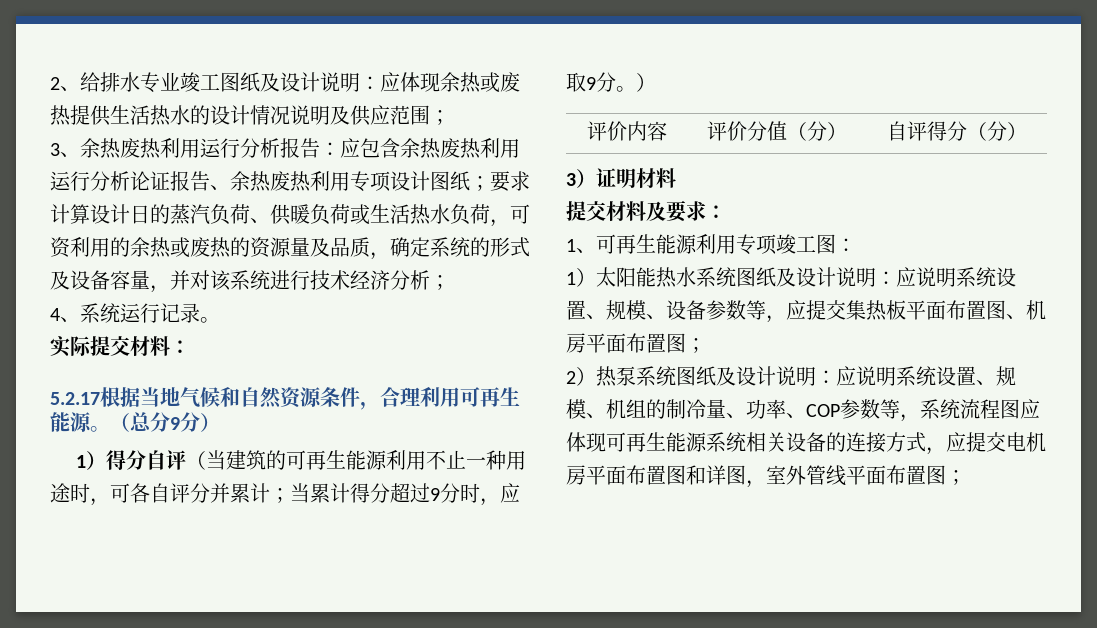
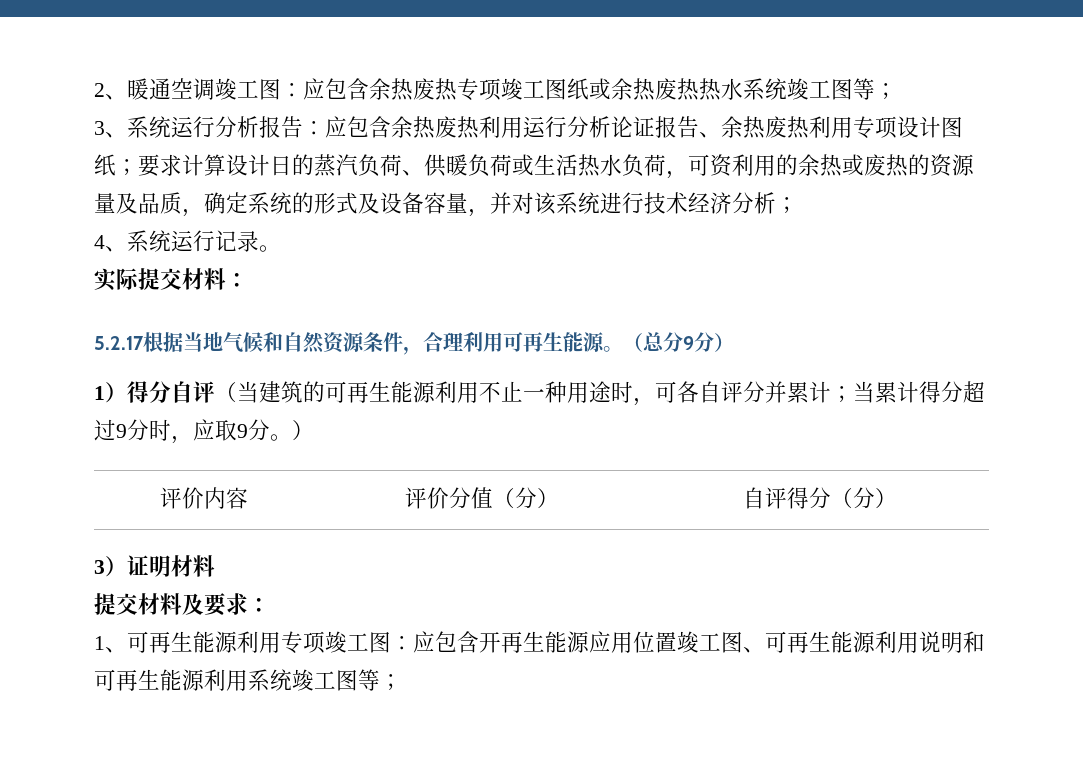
- 2、给排水专业竣工图纸及设计说明：应体现余热或废热提供生活热水的设计情况说明及供应范围；
+ 2、暖通空调竣工图：应包含余热废热专项竣工图纸或余热废热热水系统竣工图等；
- 3、余热废热利用运行分析报告：应包含余热废热利用运行分析论证报告、余热废热利用专项设计图纸；要求计算设计日的蒸汽负荷、供暖负荷或生活热水负荷，可资利用的余热或废热的资源量及品质，确定系统的形式及设备容量，并对该系统进行技术经济分析；
+ 3、系统运行分析报告：应包含余热废热利用运行分析论证报告、余热废热利用专项设计图纸；要求计算设计日的蒸汽负荷、供暖负荷或生活热水负荷，可资利用的余热或废热的资源量及品质，确定系统的形式及设备容量，并对该系统进行技术经济分析；
- 1、可再生能源利用专项竣工图：
- 1）太阳能热水系统图纸及设计说明：应说明系统设置、规模、设备参数等，应提交集热板平面布置图、机房平面布置图；
- 2）热泵系统图纸及设计说明：应说明系统设置、规模、机组的制冷量、功率、COP参数等，系统流程图应体现可再生能源系统相关设备的连接方式，应提交电机房平面布置图和详图，室外管线平面布置图；
+ 1、可再生能源利用专项竣工图：应包含开再生能源应用位置竣工图、可再生能源利用说明和可再生能源利用系统竣工图等；

